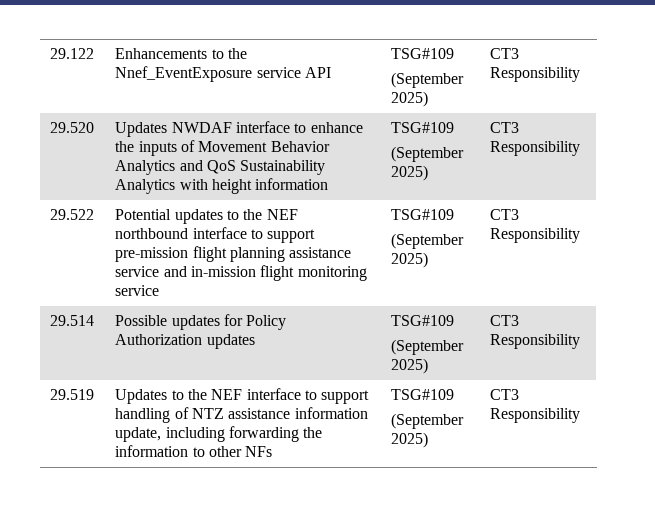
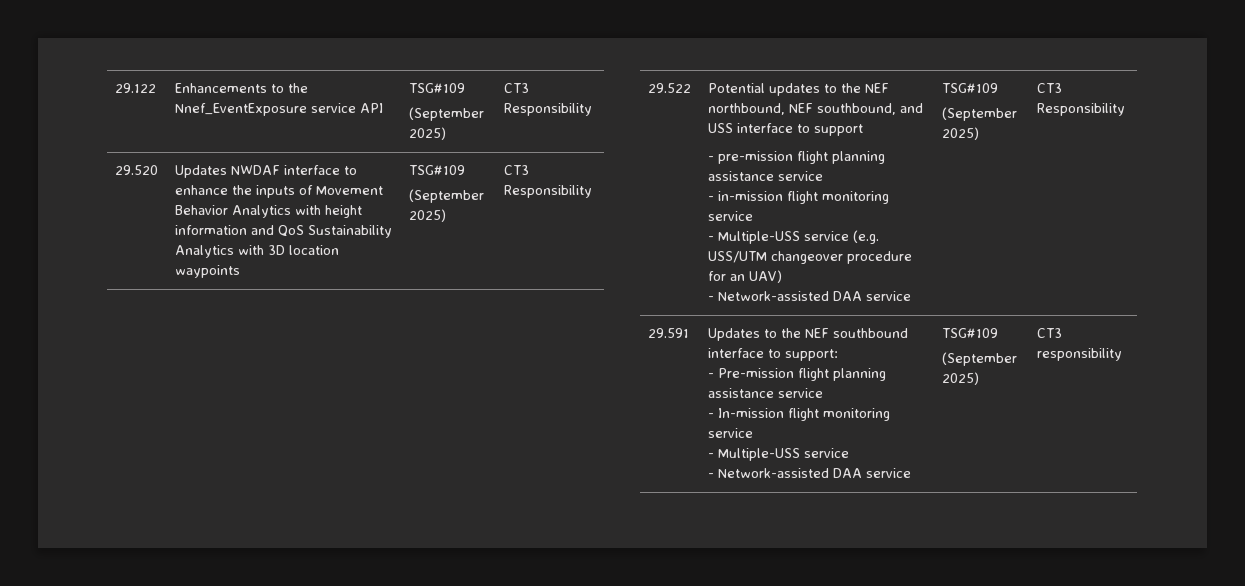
- 29.520 | Updates NWDAF interface to enhance the inputs of Movement Behavior Analytics and QoS Sustainability Analytics with height information | TSG#109
+ 29.520 | Updates NWDAF interface to enhance the inputs of Movement Behavior Analytics with height information and QoS Sustainability Analytics with 3D location waypoints | TSG#109
- Potential updates to the NEF northbound interface to support pre-mission flight planning assistance service and in-mission flight monitoring service | TSG#109
+ Potential updates to the NEF northbound, NEF southbound, and USS interface to support
+ - pre-mission flight planning assistance service
+ - in-mission flight monitoring service
+ - Multiple-USS service (e.g. USS/UTM changeover procedure for an UAV)
+ - Network-assisted DAA service | TSG#109
  (September 2025) | CT3 Responsibility
- 29.514 | Possible updates for Policy Authorization updates | TSG#109
- (September 2025) | CT3 Responsibility
- 29.519 | Updates to the NEF interface to support handling of NTZ assistance information update, including forwarding the information to other NFs | TSG#109
- (September 2025) | CT3 Responsibility
+ 29.591 | Updates to the NEF southbound interface to support:
+ - Pre-mission flight planning assistance service
+ - In-mission flight monitoring service
+ - Multiple-USS service
+ - Network-assisted DAA service | TSG#109
+ (September 2025) | CT3 responsibility

